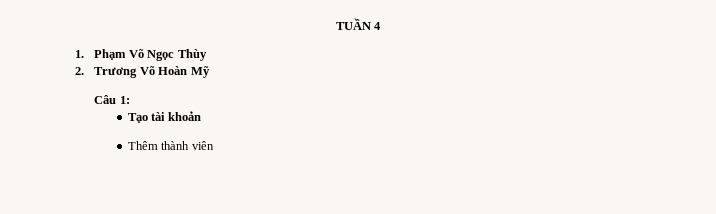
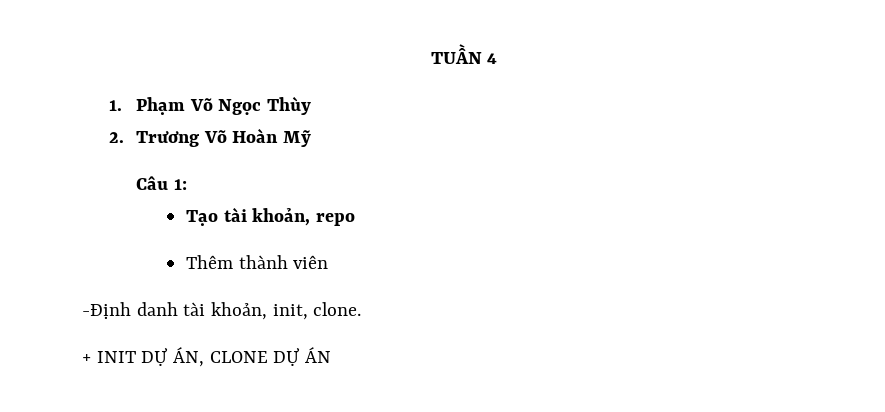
- Tạo tài khoản
+ Tạo tài khoản, repo
+ -Định danh tài khoản, init, clone.
+ + INIT DỰ ÁN, CLONE DỰ ÁN

